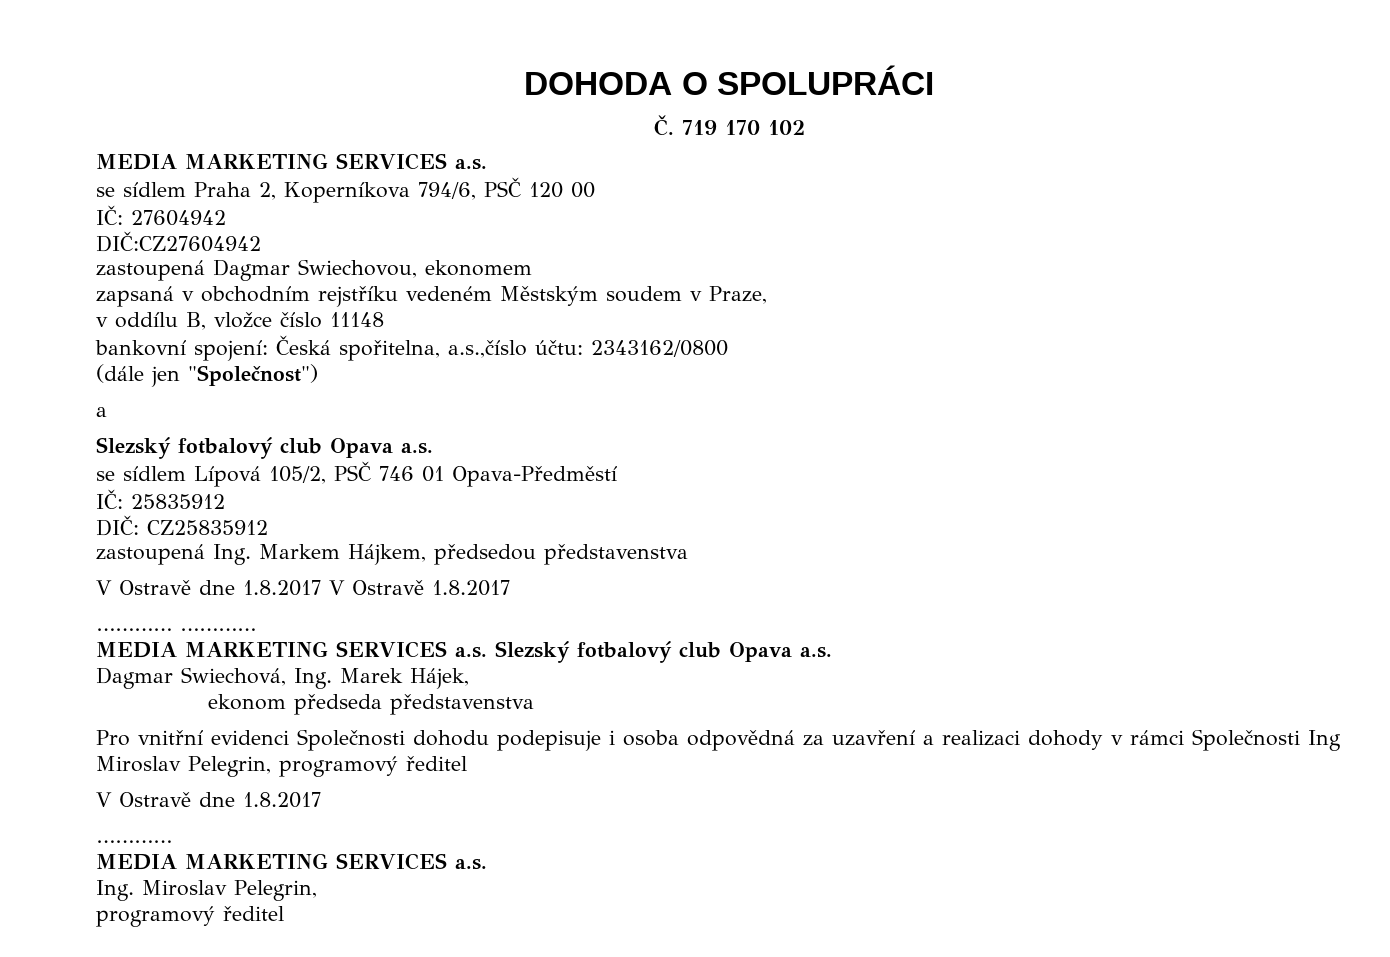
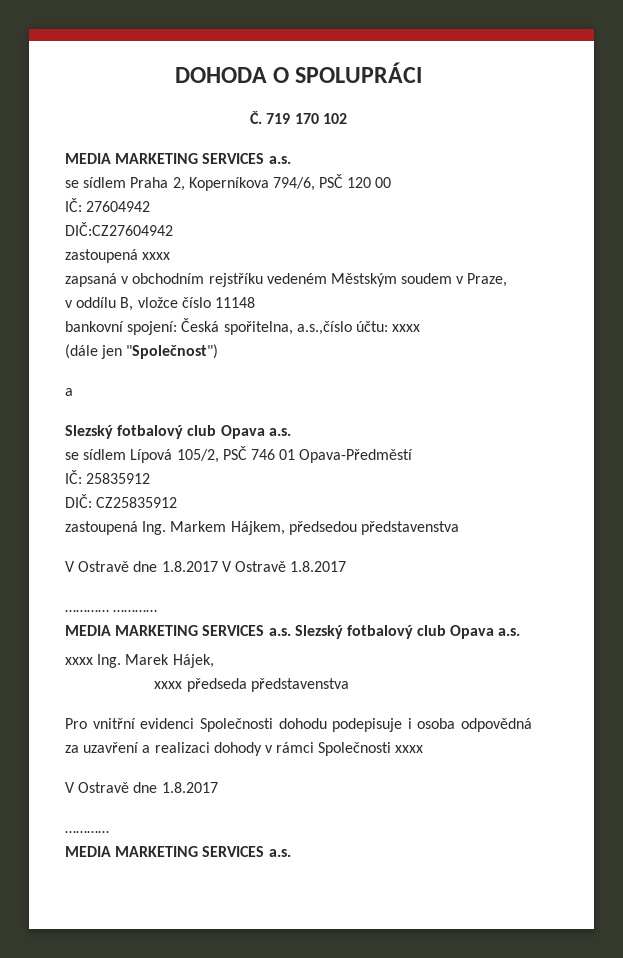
- zastoupená Dagmar Swiechovou, ekonomem
+ zastoupená xxxx
- bankovní spojení: Česká spořitelna, a.s.,číslo účtu: 2343162/0800
+ bankovní spojení: Česká spořitelna, a.s.,číslo účtu: xxxx
- Dagmar Swiechová, Ing. Marek Hájek,
+ xxxx Ing. Marek Hájek,
- ekonom předseda představenstva
+ xxxx předseda představenstva
- Pro vnitřní evidenci Společnosti dohodu podepisuje i osoba odpovědná za uzavření a realizaci dohody v rámci Společnosti Ing Miroslav Pelegrin, programový ředitel
+ Pro vnitřní evidenci Společnosti dohodu podepisuje i osoba odpovědná za uzavření a realizaci dohody v rámci Společnosti xxxx
- Ing. Miroslav Pelegrin,
- programový ředitel

